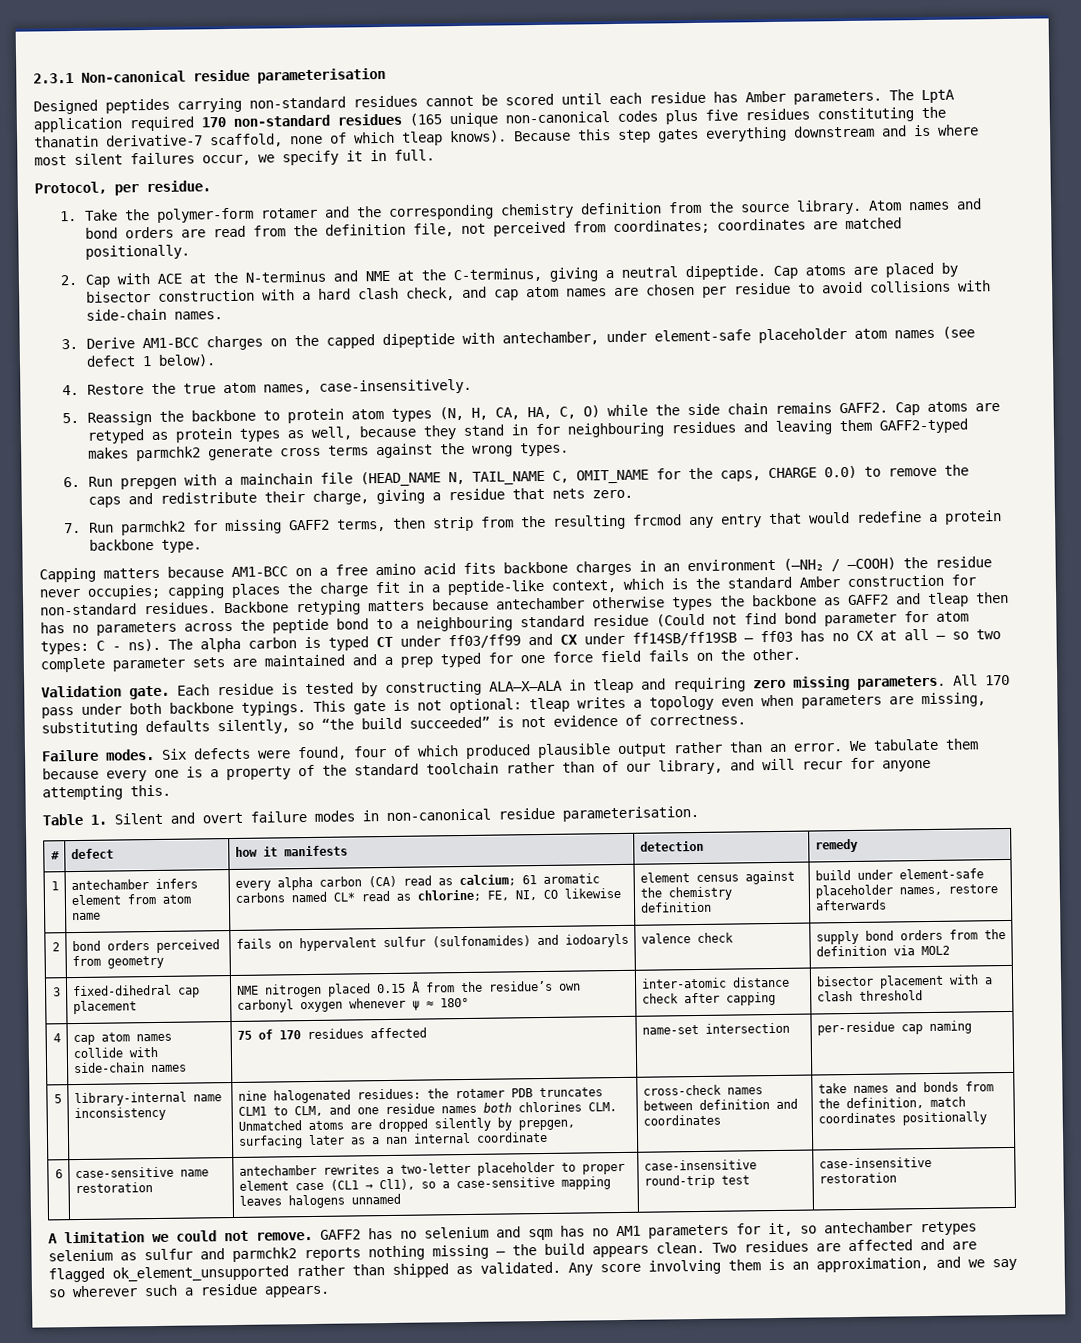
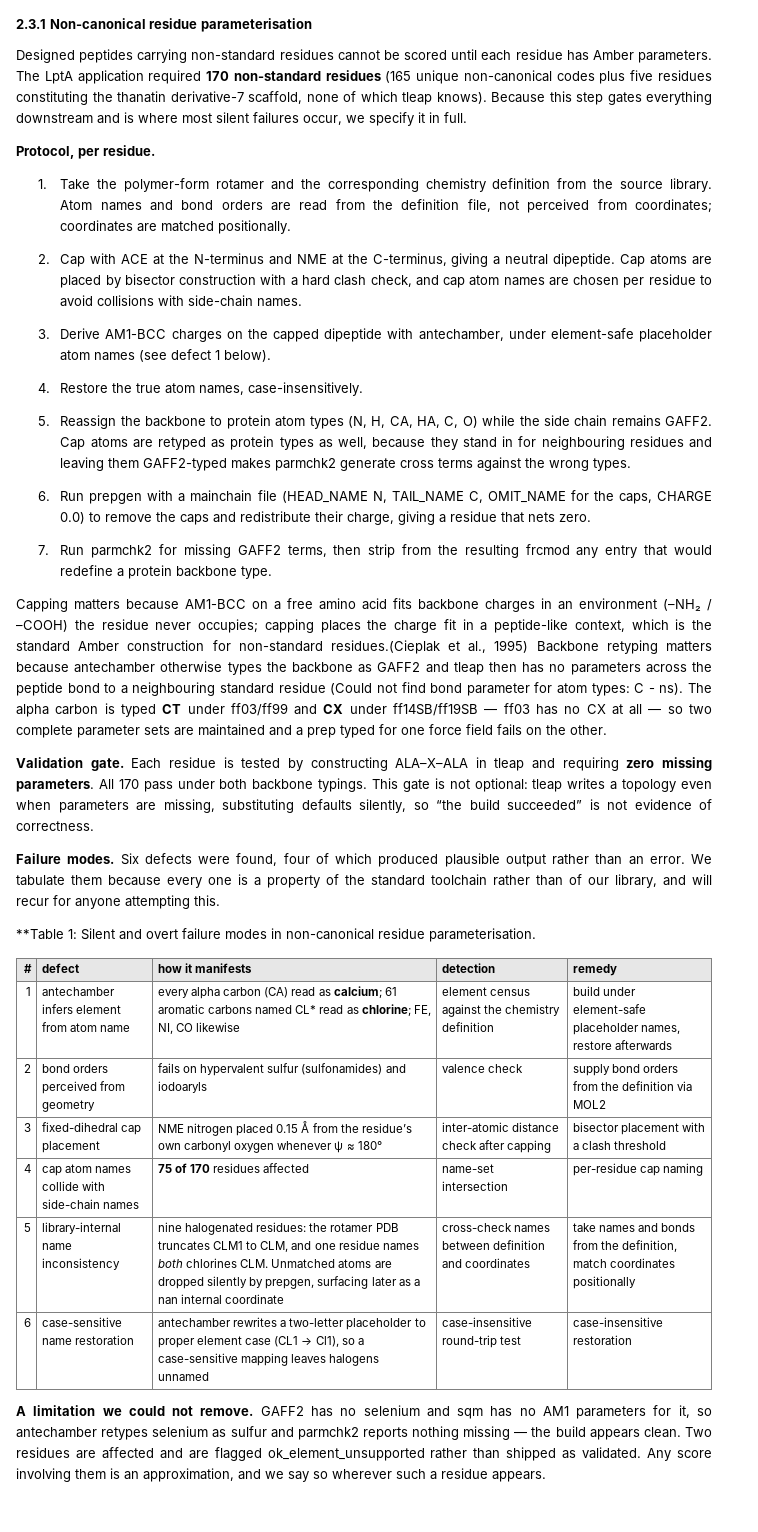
- capping places the charge fit in a peptide-like context, which is the standard Amber construction for non-standard residues. Backbone retyping matters because antechamber otherwise types the backbone as GAFF2 and tleap then has no parameters across the peptide bond to a neighbouring standard residue (Could not find bond parameter for atom types:
+ capping places the charge fit in a peptide-like context, which is the standard Amber construction for non-standard residues.(Cieplak et al., 1995) Backbone retyping matters because antechamber otherwise types the backbone as GAFF2 and tleap then has no parameters across the peptide bond to a neighbouring standard residue (Could not find bond parameter for atom types:
- Table 1. Silent and overt failure modes in non-canonical residue parameterisation.
+ **Table 1: Silent and overt failure modes in non-canonical residue parameterisation.

